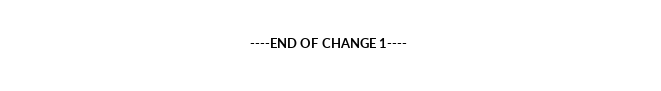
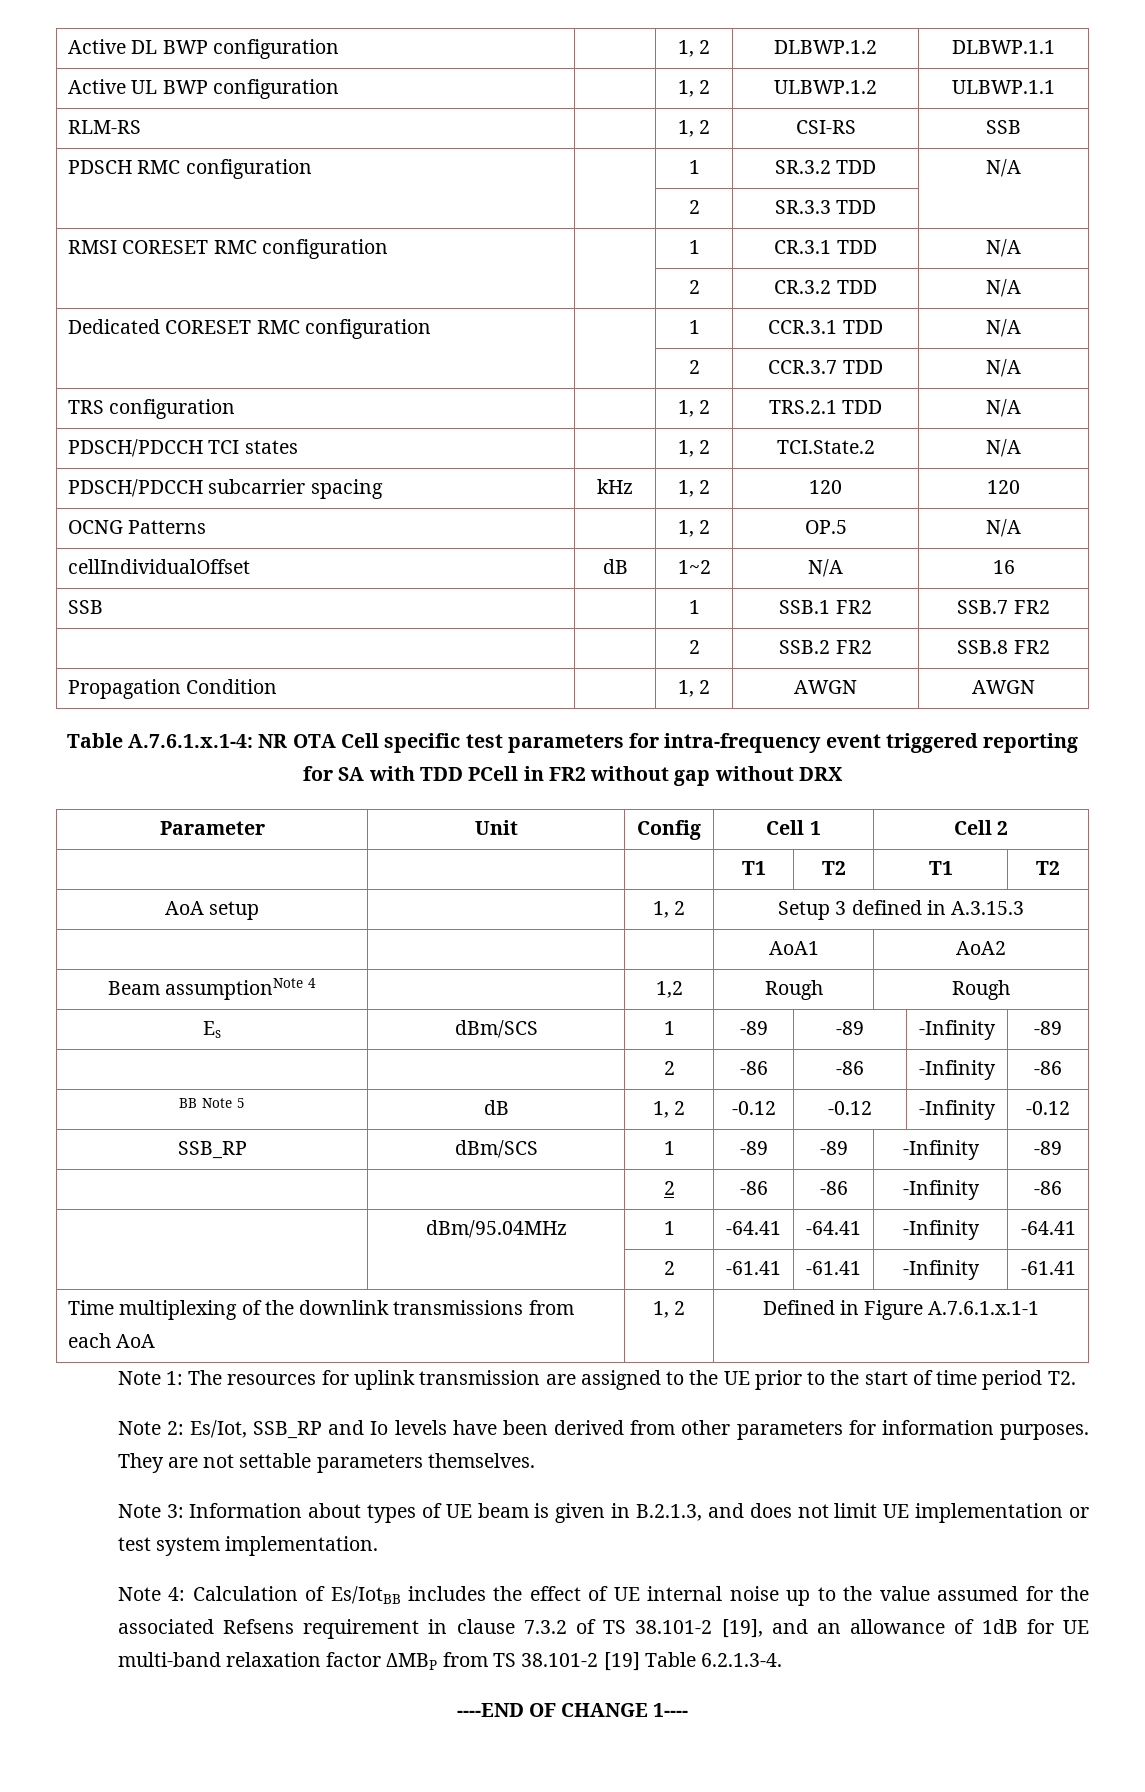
+ Active DL BWP configuration | | 1, 2 | DLBWP.1.2 | DLBWP.1.1
+ Active UL BWP configuration | | 1, 2 | ULBWP.1.2 | ULBWP.1.1
+ RLM-RS | | 1, 2 | CSI-RS | SSB
+ PDSCH RMC configuration | | 1 | SR.3.2 TDD | N/A
+ | | 2 | SR.3.3 TDD |
+ RMSI CORESET RMC configuration | | 1 | CR.3.1 TDD | N/A
+ | | 2 | CR.3.2 TDD | N/A
+ Dedicated CORESET RMC configuration | | 1 | CCR.3.1 TDD | N/A
+ | | 2 | CCR.3.7 TDD | N/A
+ TRS configuration | | 1, 2 | TRS.2.1 TDD | N/A
+ PDSCH/PDCCH TCI states | | 1, 2 | TCI.State.2 | N/A
+ PDSCH/PDCCH subcarrier spacing | kHz | 1, 2 | 120 | 120
+ OCNG Patterns | | 1, 2 | OP.5 | N/A
+ cellIndividualOffset | dB | 1~2 | N/A | 16
+ SSB | | 1 | SSB.1 FR2 | SSB.7 FR2
+ | | 2 | SSB.2 FR2 | SSB.8 FR2
+ Propagation Condition | | 1, 2 | AWGN | AWGN
+ Table A.7.6.1.x.1-4: NR OTA Cell specific test parameters for intra-frequency event triggered reporting for SA with TDD PCell in FR2 without gap without DRX
+ Parameter | Unit | Config | Cell 1 | Cell 2
+ | | | T1 | T2 | T1 | T2
+ AoA setup | | 1, 2 | Setup 3 defined in A.3.15.3
+ | | | AoA1 | AoA2
+ Beam assumptionNote 4 | | 1,2 | Rough | Rough
+ Es | dBm/SCS | 1 | -89 | -89 | -Infinity | -89
+ | | 2 | -86 | -86 | -Infinity | -86
+ BB Note 5 | dB | 1, 2 | -0.12 | -0.12 | -Infinity | -0.12
+ SSB_RP | dBm/SCS | 1 | -89 | -89 | -Infinity | -89
+ | | 2 | -86 | -86 | -Infinity | -86
+ | dBm/95.04MHz | 1 | -64.41 | -64.41 | -Infinity | -64.41
+ | | 2 | -61.41 | -61.41 | -Infinity | -61.41
+ Time multiplexing of the downlink transmissions from each AoA | 1, 2 | Defined in Figure A.7.6.1.x.1-1
+ Note 1: The resources for uplink transmission are assigned to the UE prior to the start of time period T2.
+ Note 2: Es/Iot, SSB_RP and Io levels have been derived from other parameters for information purposes. They are not settable parameters themselves.
+ Note 3: Information about types of UE beam is given in B.2.1.3, and does not limit UE implementation or test system implementation.
+ Note 4: Calculation of Es/IotBB includes the effect of UE internal noise up to the value assumed for the associated Refsens requirement in clause 7.3.2 of TS 38.101-2 [19], and an allowance of 1dB for UE multi-band relaxation factor ΔMBP from TS 38.101-2 [19] Table 6.2.1.3-4.

